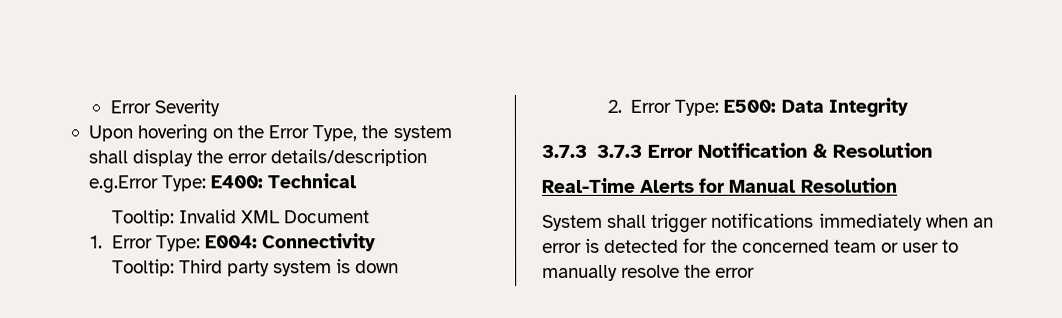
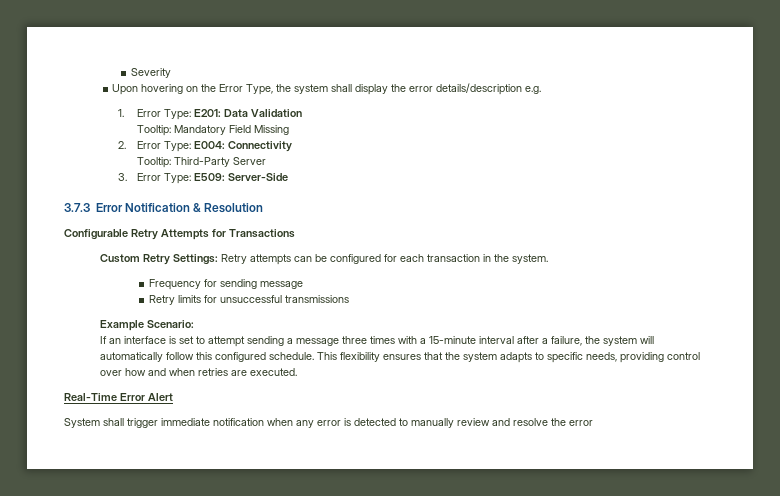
- Error Severity
+ Severity
- Upon hovering on the Error Type, the system shall display the error details/description e.g.Error Type: E400: Technical
- Tooltip: Invalid XML Document
- 1. Error Type: E004: Connectivity
+ Upon hovering on the Error Type, the system shall display the error details/description e.g.
+ 1. Error Type: E201: Data Validation
+ Tooltip: Mandatory Field Missing
+ 2. Error Type: E004: Connectivity
- Tooltip: Third party system is down
- 2. Error Type: E500: Data Integrity
- 3.7.3 3.7.3 Error Notification & Resolution
+ Tooltip: Third-Party Server
+ 3. Error Type: E509: Server-Side
+ 3.7.3 Error Notification & Resolution
- Real-Time Alerts for Manual Resolution
- System shall trigger notifications immediately when an error is detected for the concerned team or user to manually resolve the error
+ Configurable Retry Attempts for Transactions
+ Custom Retry Settings: Retry attempts can be configured for each transaction in the system.
+ Frequency for sending message
+ Retry limits for unsuccessful transmissions
+ Example Scenario:
+ If an interface is set to attempt sending a message three times with a 15-minute interval after a failure, the system will automatically follow this configured schedule. This flexibility ensures that the system adapts to specific needs, providing control over how and when retries are executed.
+ Real-Time Error Alert
+ System shall trigger immediate notification when any error is detected to manually review and resolve the error

